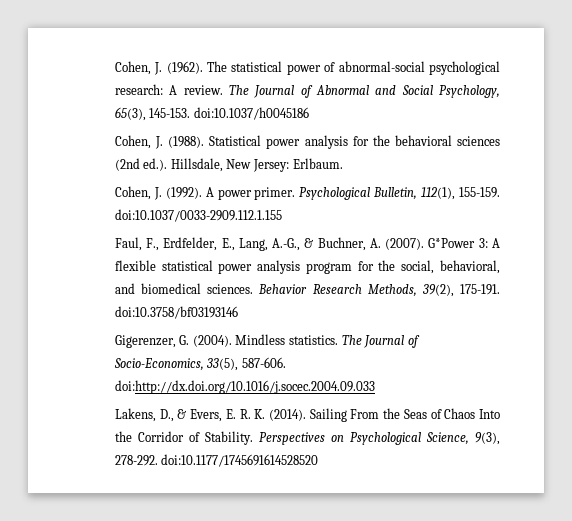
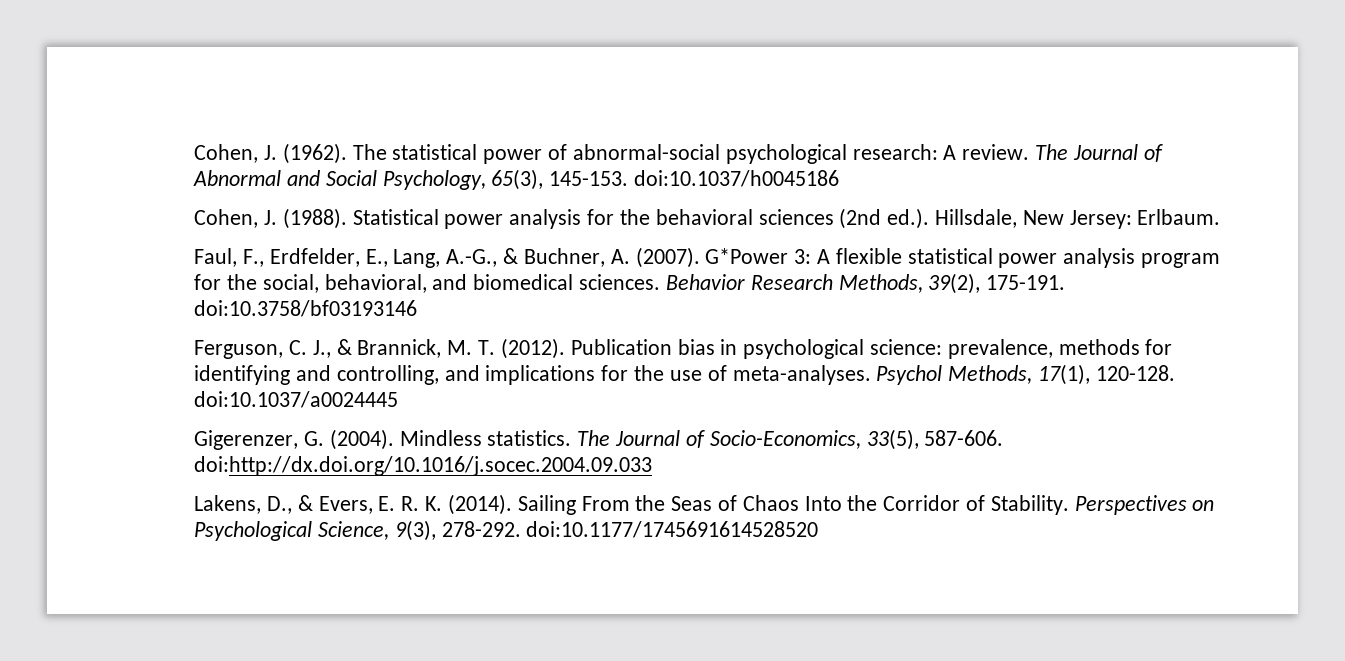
- Cohen, J. (1992). A power primer. Psychological Bulletin, 112(1), 155-159. doi:10.1037/0033-2909.112.1.155
+ Ferguson, C. J., & Brannick, M. T. (2012). Publication bias in psychological science: prevalence, methods for identifying and controlling, and implications for the use of meta-analyses. Psychol Methods, 17(1), 120-128. doi:10.1037/a0024445

